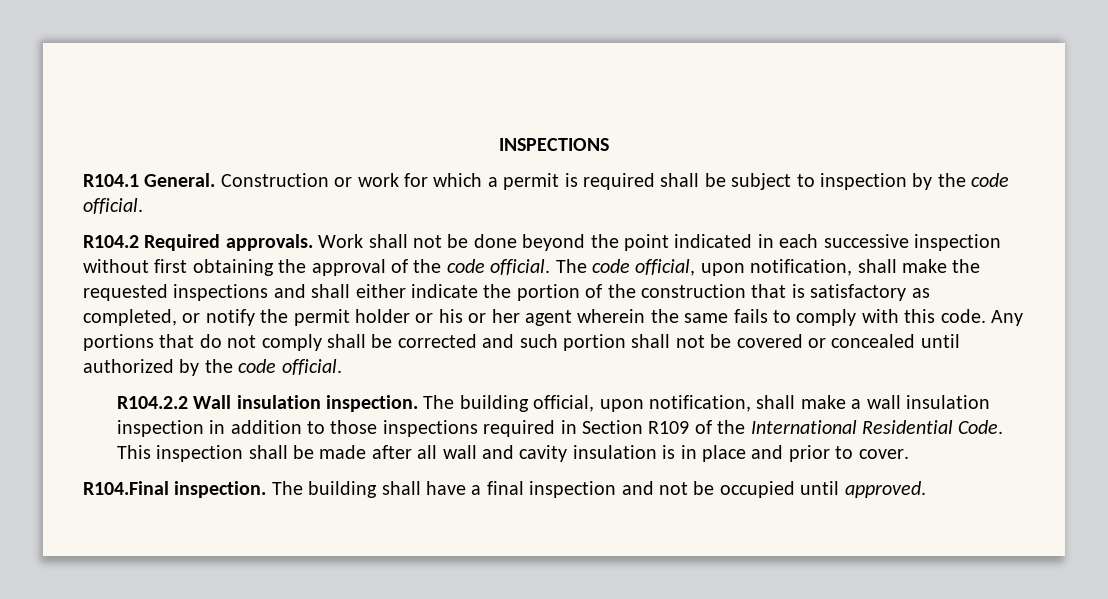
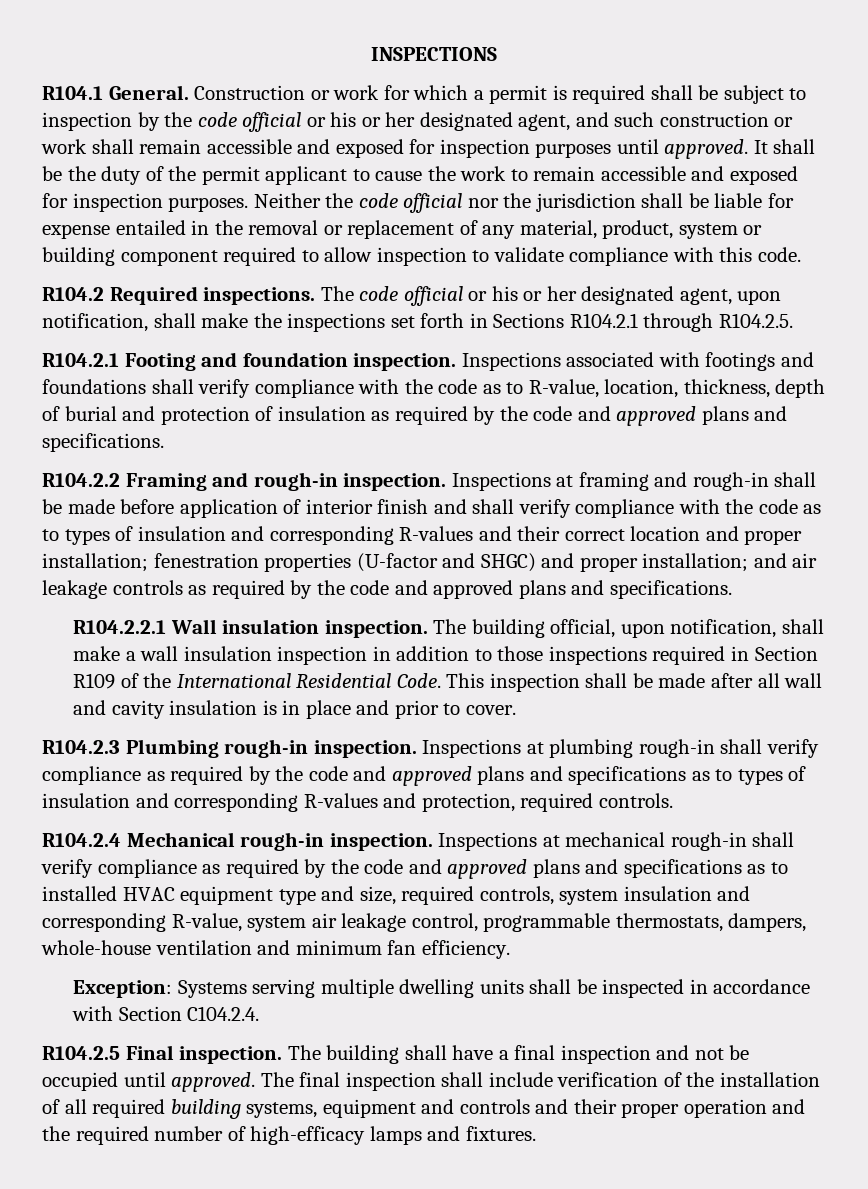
- Construction or work for which a permit is required shall be subject to inspection by the code official.
- R104.2 Required approvals. Work shall not be done beyond the point indicated in each successive inspection without first obtaining the approval of the code official. The code official, upon notification, shall make the requested inspections and shall either indicate the portion of the construction that is satisfactory as completed, or notify the permit holder or his or her agent wherein the same fails to comply with this code. Any portions that do not comply shall be corrected and such portion shall not be covered or concealed until authorized by the code official.
- R104.2.2 Wall insulation inspection.
+ Construction or work for which a permit is required shall be subject to inspection by the code official or his or her designated agent, and such construction or work shall remain accessible and exposed for inspection purposes until approved. It shall be the duty of the permit applicant to cause the work to remain accessible and exposed for inspection purposes. Neither the code official nor the jurisdiction shall be liable for expense entailed in the removal or replacement of any material, product, system or building component required to allow inspection to validate compliance with this code.
+ R104.2 Required inspections. The code official or his or her designated agent, upon notification, shall make the inspections set forth in Sections R104.2.1 through R104.2.5.
+ R104.2.1 Footing and foundation inspection. Inspections associated with footings and foundations shall verify compliance with the code as to R-value, location, thickness, depth of burial and protection of insulation as required by the code and approved plans and specifications.
+ R104.2.2 Framing and rough-in inspection. Inspections at framing and rough-in shall be made before application of interior finish and shall verify compliance with the code as to types of insulation and corresponding R-values and their correct location and proper installation; fenestration properties (U-factor and SHGC) and proper installation; and air leakage controls as required by the code and approved plans and specifications.
+ R104.2.2.1 Wall insulation inspection.
- R104.Final inspection.
+ R104.2.3 Plumbing rough-in inspection. Inspections at plumbing rough-in shall verify compliance as required by the code and approved plans and specifications as to types of insulation and corresponding R-values and protection, required controls.
+ R104.2.4 Mechanical rough-in inspection. Inspections at mechanical rough-in shall verify compliance as required by the code and approved plans and specifications as to installed HVAC equipment type and size, required controls, system insulation and corresponding R-value, system air leakage control, programmable thermostats, dampers, whole-house ventilation and minimum fan efficiency.
+ Exception: Systems serving multiple dwelling units shall be inspected in accordance with Section C104.2.4.
+ R104.2.5 Final inspection.
+ The final inspection shall include verification of the installation of all required building systems, equipment and controls and their proper operation and the required number of high-efficacy lamps and fixtures.

